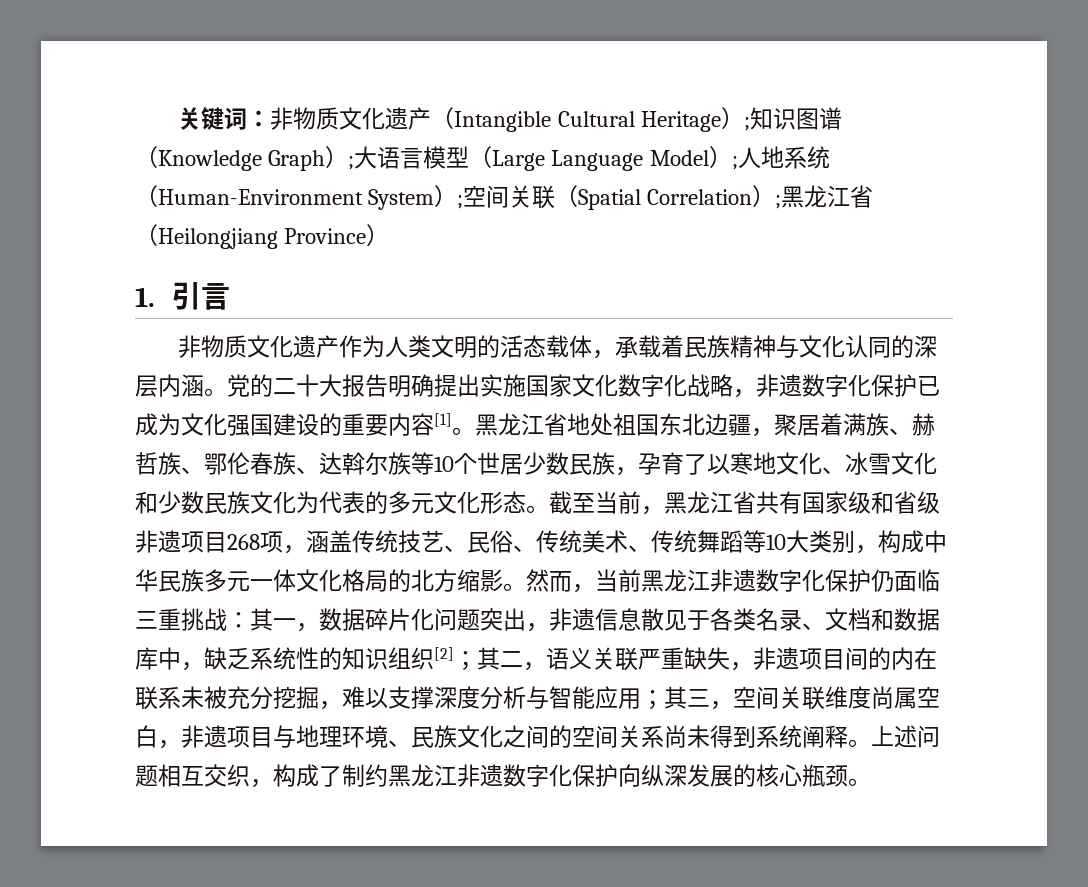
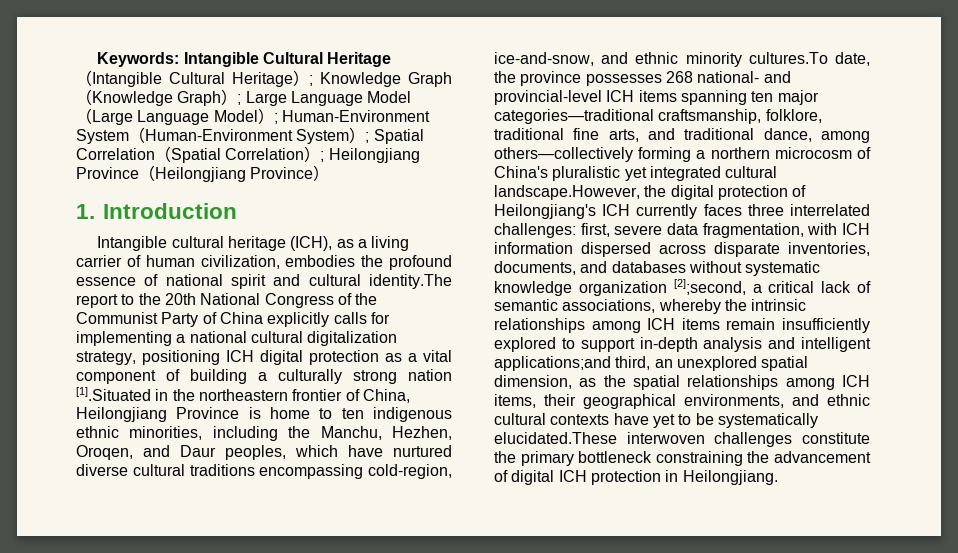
- 关键词：非物质文化遗产（Intangible Cultural Heritage）;知识图谱（Knowledge Graph）;大语言模型（Large Language Model）;人地系统（Human-Environment System）;空间关联（Spatial Correlation）;黑龙江省（Heilongjiang Province）
+ Keywords: Intangible Cultural Heritage（Intangible Cultural Heritage）; Knowledge Graph（Knowledge Graph）; Large Language Model（Large Language Model）; Human-Environment System（Human-Environment System）; Spatial Correlation（Spatial Correlation）; Heilongjiang Province（Heilongjiang Province）
- 1.引言
- 非物质文化遗产作为人类文明的活态载体，承载着民族精神与文化认同的深层内涵。党的二十大报告明确提出实施国家文化数字化战略，非遗数字化保护已成为文化强国建设的重要内容[1]。黑龙江省地处祖国东北边疆，聚居着满族、赫哲族、鄂伦春族、达斡尔族等10个世居少数民族，孕育了以寒地文化、冰雪文化和少数民族文化为代表的多元文化形态。截至当前，黑龙江省共有国家级和省级非遗项目268项，涵盖传统技艺、民俗、传统美术、传统舞蹈等10大类别，构成中华民族多元一体文化格局的北方缩影。然而，当前黑龙江非遗数字化保护仍面临三重挑战：其一，数据碎片化问题突出，非遗信息散见于各类名录、文档和数据库中，缺乏系统性的知识组织[2]；其二，语义关联严重缺失，非遗项目间的内在联系未被充分挖掘，难以支撑深度分析与智能应用；其三，空间关联维度尚属空白，非遗项目与地理环境、民族文化之间的空间关系尚未得到系统阐释。上述问题相互交织，构成了制约黑龙江非遗数字化保护向纵深发展的核心瓶颈。
+ 1. Introduction
+ Intangible cultural heritage (ICH), as a living carrier of human civilization, embodies the profound essence of national spirit and cultural identity.The report to the 20th National Congress of the Communist Party of China explicitly calls for implementing a national cultural digitalization strategy, positioning ICH digital protection as a vital component of building a culturally strong nation [1].Situated in the northeastern frontier of China, Heilongjiang Province is home to ten indigenous ethnic minorities, including the Manchu, Hezhen, Oroqen, and Daur peoples, which have nurtured diverse cultural traditions encompassing cold-region, ice-and-snow, and ethnic minority cultures.To date, the province possesses 268 national- and provincial-level ICH items spanning ten major categories—traditional craftsmanship, folklore, traditional fine arts, and traditional dance, among others—collectively forming a northern microcosm of China's pluralistic yet integrated cultural landscape.However, the digital protection of Heilongjiang's ICH currently faces three interrelated challenges: first, severe data fragmentation, with ICH information dispersed across disparate inventories, documents, and databases without systematic knowledge organization [2];second, a critical lack of semantic associations, whereby the intrinsic relationships among ICH items remain insufficiently explored to support in-depth analysis and intelligent applications;and third, an unexplored spatial dimension, as the spatial relationships among ICH items, their geographical environments, and ethnic cultural contexts have yet to be systematically elucidated.These interwoven challenges constitute the primary bottleneck constraining the advancement of digital ICH protection in Heilongjiang.

